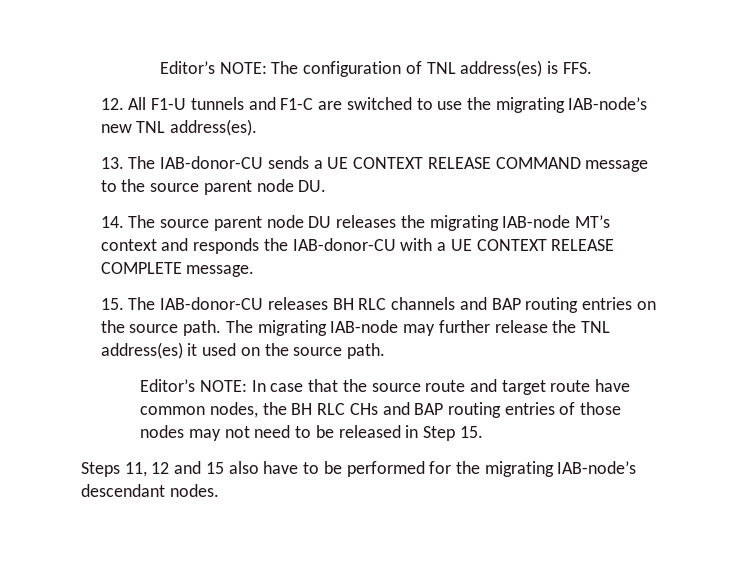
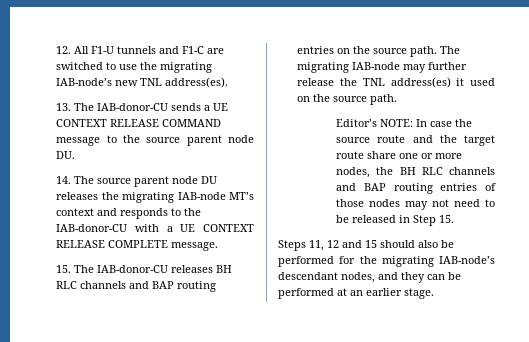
- Editor’s NOTE: The configuration of TNL address(es) is FFS.
- 14. The source parent node DU releases the migrating IAB-node MT’s context and responds the IAB-donor-CU with a UE CONTEXT RELEASE COMPLETE message.
+ 14. The source parent node DU releases the migrating IAB-node MT’s context and responds to the IAB-donor-CU with a UE CONTEXT RELEASE COMPLETE message.
- Editor’s NOTE: In case that the source route and target route have common nodes, the BH RLC CHs and BAP routing entries of those nodes may not need to be released in Step 15.
+ Editor’s NOTE: In case the source route and the target route share one or more nodes, the BH RLC channels and BAP routing entries of those nodes may not need to be released in Step 15.
- Steps 11, 12 and 15 also have to be performed for the migrating IAB-node’s descendant nodes.
+ Steps 11, 12 and 15 should also be performed for the migrating IAB-node’s descendant nodes, and they can be performed at an earlier stage.

